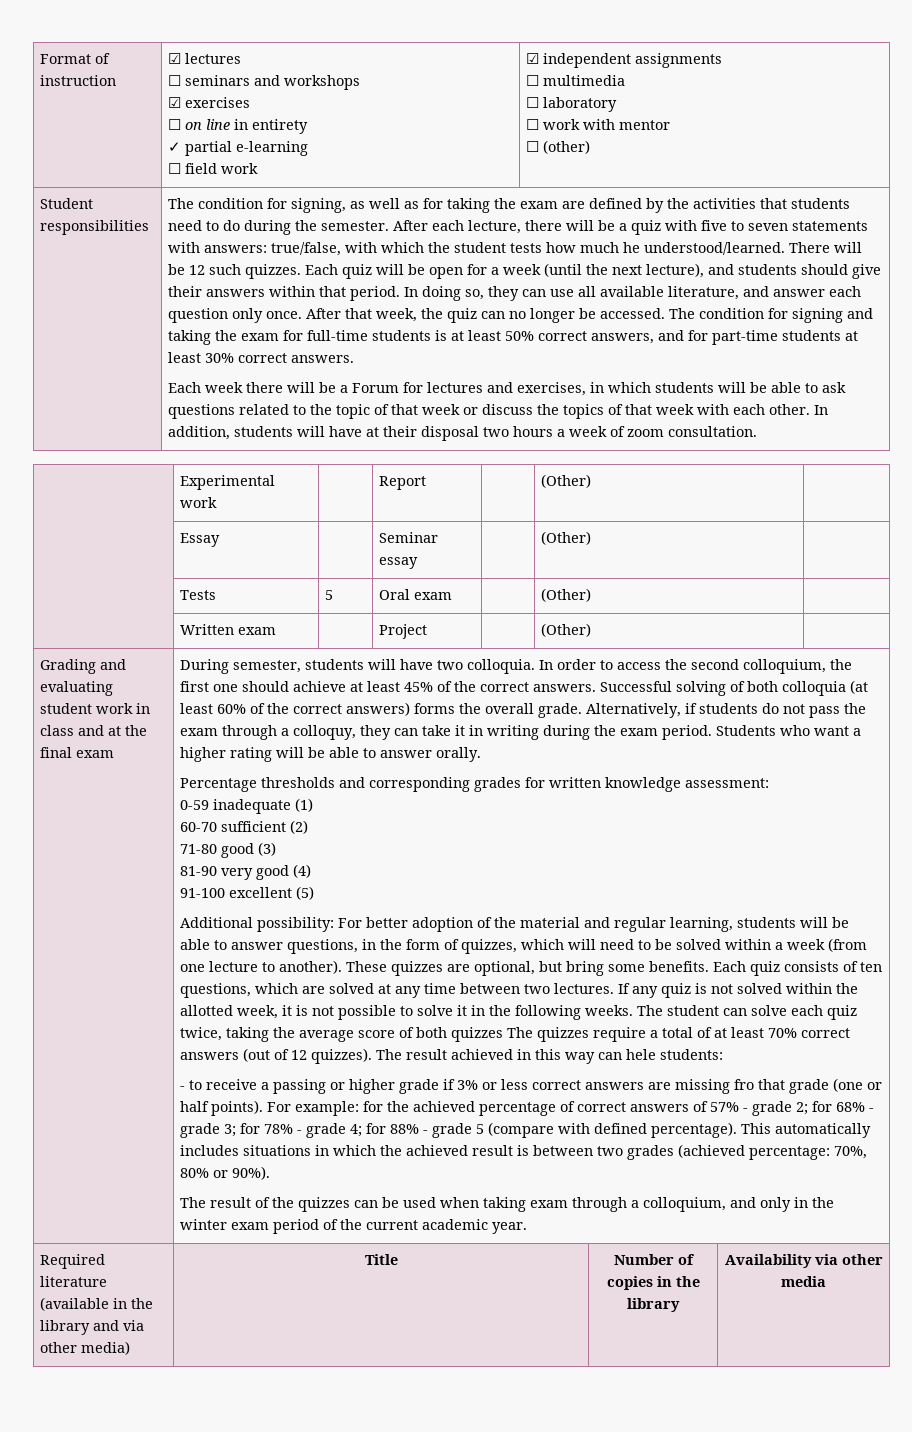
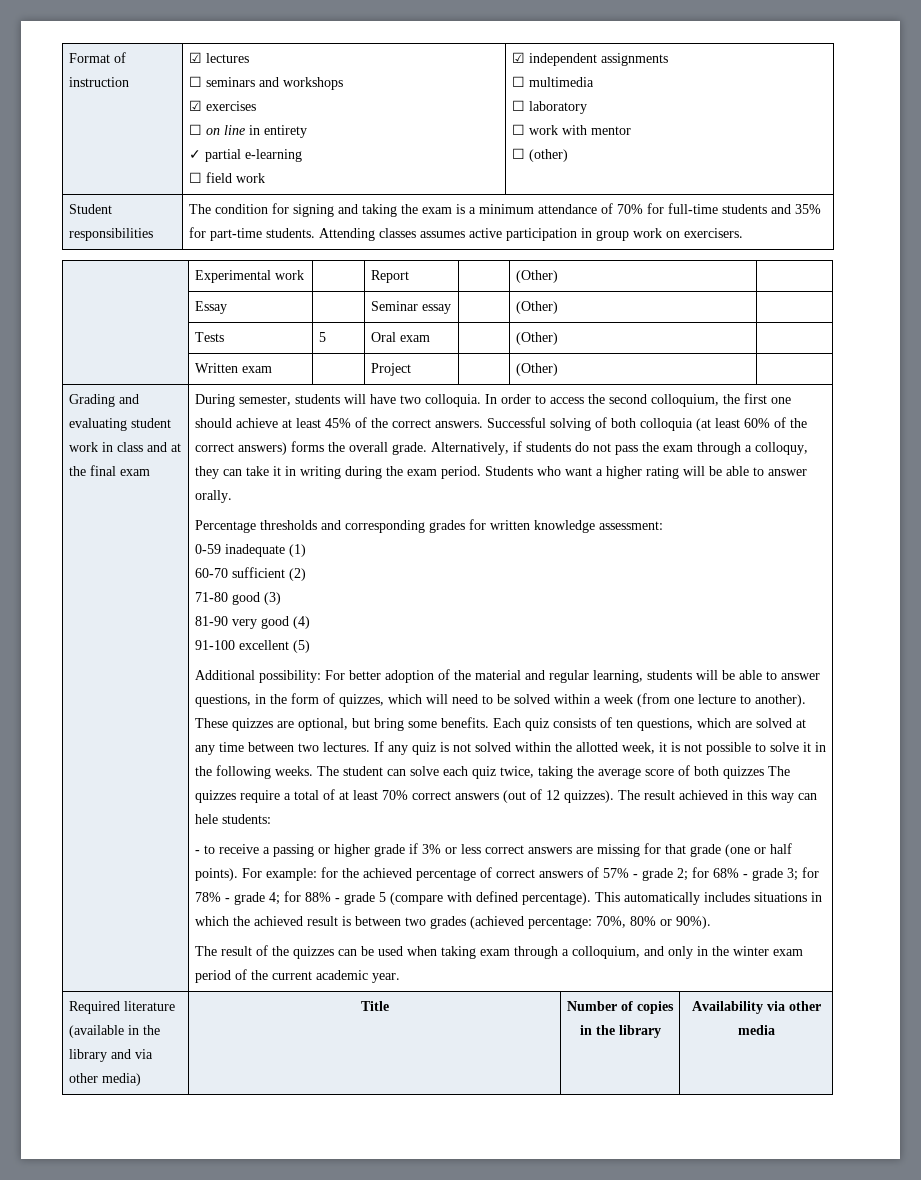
- The condition for signing, as well as for taking the exam are defined by the activities that students need to do during the semester. After each lecture, there will be a quiz with five to seven statements with answers: true/false, with which the student tests how much he understood/learned. There will be 12 such quizzes. Each quiz will be open for a week (until the next lecture), and students should give their answers within that period. In doing so, they can use all available literature, and answer each question only once. After that week, the quiz can no longer be accessed. The condition for signing and taking the exam for full-time students is at least 50% correct answers, and for part-time students at least 30% correct answers.
- Each week there will be a Forum for lectures and exercises, in which students will be able to ask questions related to the topic of that week or discuss the topics of that week with each other. In addition, students will have at their disposal two hours a week of zoom consultation.
+ The condition for signing and taking the exam is a minimum attendance of 70% for full-time students and 35% for part-time students. Attending classes assumes active participation in group work on exercisers.
- - to receive a passing or higher grade if 3% or less correct answers are missing fro that grade (one or half points).
+ - to receive a passing or higher grade if 3% or less correct answers are missing for that grade (one or half points).

